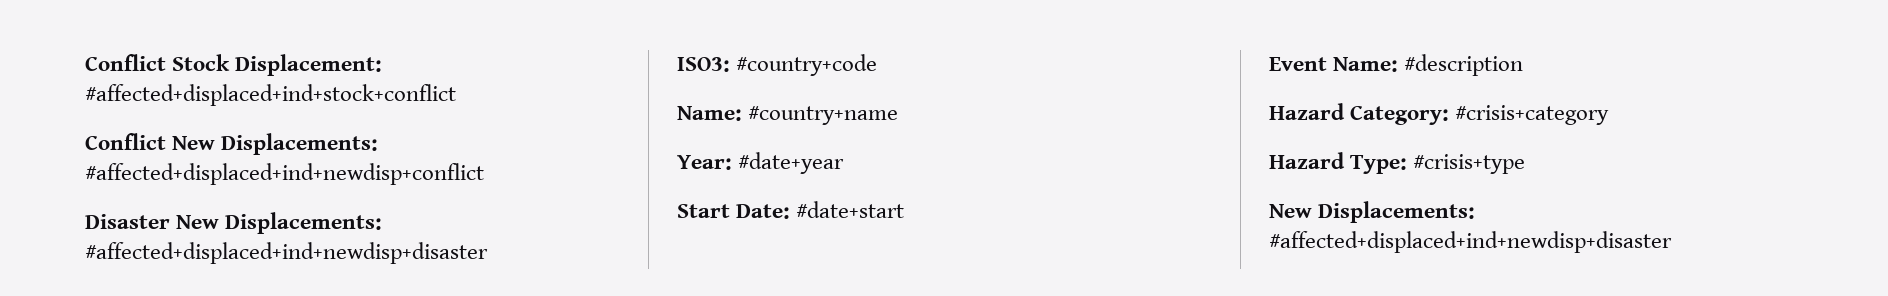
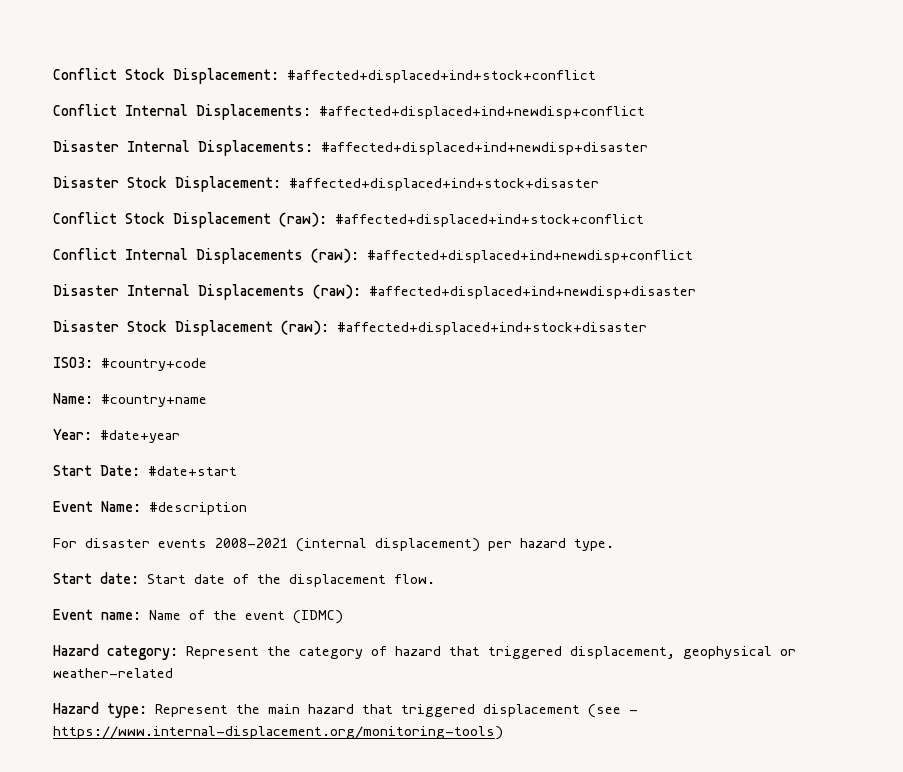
- Conflict New Displacements: #affected+displaced+ind+newdisp+conflict
+ Conflict Internal Displacements: #affected+displaced+ind+newdisp+conflict
- Disaster New Displacements: #affected+displaced+ind+newdisp+disaster
+ Disaster Internal Displacements: #affected+displaced+ind+newdisp+disaster
+ Disaster Stock Displacement: #affected+displaced+ind+stock+disaster
+ Conflict Stock Displacement (raw): #affected+displaced+ind+stock+conflict
+ Conflict Internal Displacements (raw): #affected+displaced+ind+newdisp+conflict
+ Disaster Internal Displacements (raw): #affected+displaced+ind+newdisp+disaster
+ Disaster Stock Displacement (raw): #affected+displaced+ind+stock+disaster
- Hazard Category: #crisis+category
- Hazard Type: #crisis+type
- New Displacements: #affected+displaced+ind+newdisp+disaster
+ For disaster events 2008-2021 (internal displacement) per hazard type.
+ Start date: Start date of the displacement flow.
+ Event name: Name of the event (IDMC)
+ Hazard category: Represent the category of hazard that triggered displacement, geophysical or weather-related
+ Hazard type: Represent the main hazard that triggered displacement (see - https://www.internal-displacement.org/monitoring-tools)

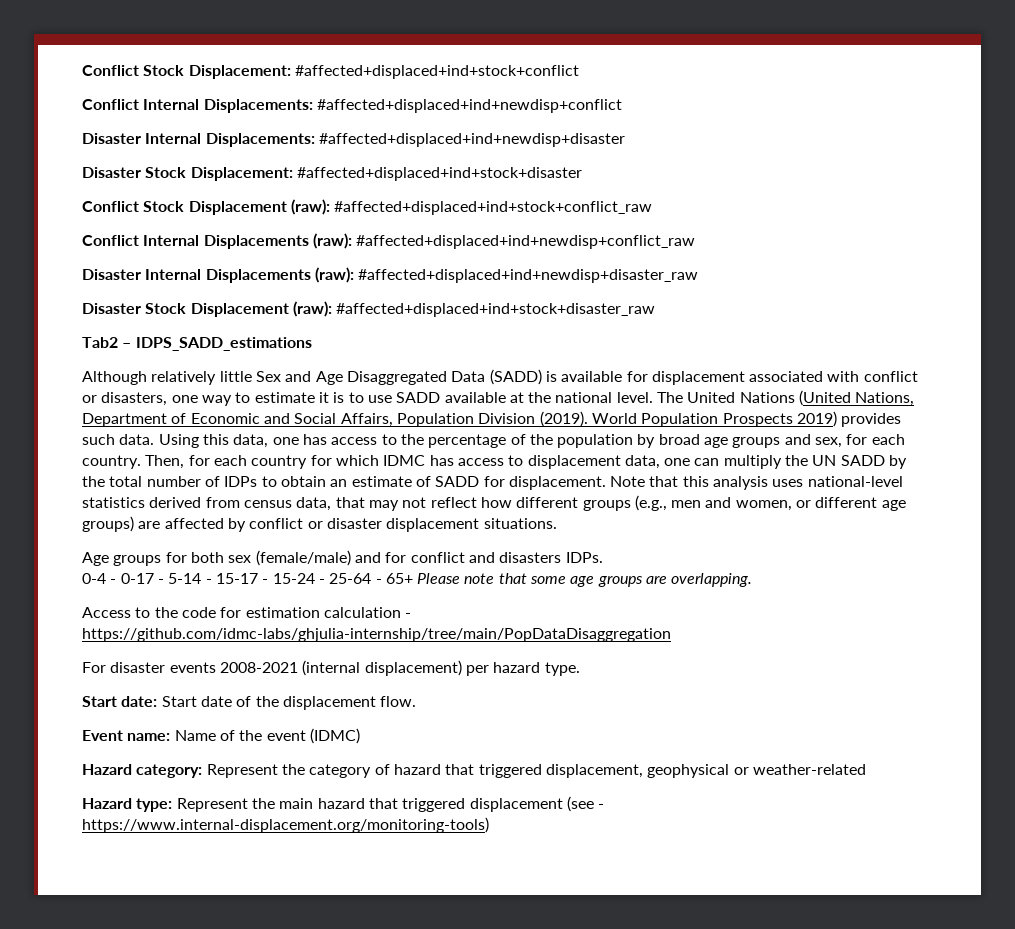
- Conflict Stock Displacement (raw): #affected+displaced+ind+stock+conflict
+ Conflict Stock Displacement (raw): #affected+displaced+ind+stock+conflict_raw
- Conflict Internal Displacements (raw): #affected+displaced+ind+newdisp+conflict
+ Conflict Internal Displacements (raw): #affected+displaced+ind+newdisp+conflict_raw
- Disaster Internal Displacements (raw): #affected+displaced+ind+newdisp+disaster
+ Disaster Internal Displacements (raw): #affected+displaced+ind+newdisp+disaster_raw
- Disaster Stock Displacement (raw): #affected+displaced+ind+stock+disaster
- ISO3: #country+code
- Name: #country+name
- Year: #date+year
- Start Date: #date+start
- Event Name: #description
+ Disaster Stock Displacement (raw): #affected+displaced+ind+stock+disaster_raw
+ Tab2 – IDPS_SADD_estimations
+ Although relatively little Sex and Age Disaggregated Data (SADD) is available for displacement associated with conflict or disasters, one way to estimate it is to use SADD available at the national level. The United Nations (United Nations, Department of Economic and Social Affairs, Population Division (2019). World Population Prospects 2019) provides such data. Using this data, one has access to the percentage of the population by broad age groups and sex, for each country. Then, for each country for which IDMC has access to displacement data, one can multiply the UN SADD by the total number of IDPs to obtain an estimate of SADD for displacement. Note that this analysis uses national-level statistics derived from census data, that may not reflect how different groups (e.g., men and women, or different age groups) are affected by conflict or disaster displacement situations.
+ Age groups for both sex (female/male) and for conflict and disasters IDPs.
+ 0-4 - 0-17 - 5-14 - 15-17 - 15-24 - 25-64 - 65+ Please note that some age groups are overlapping.
+ Access to the code for estimation calculation - https://github.com/idmc-labs/ghjulia-internship/tree/main/PopDataDisaggregation

